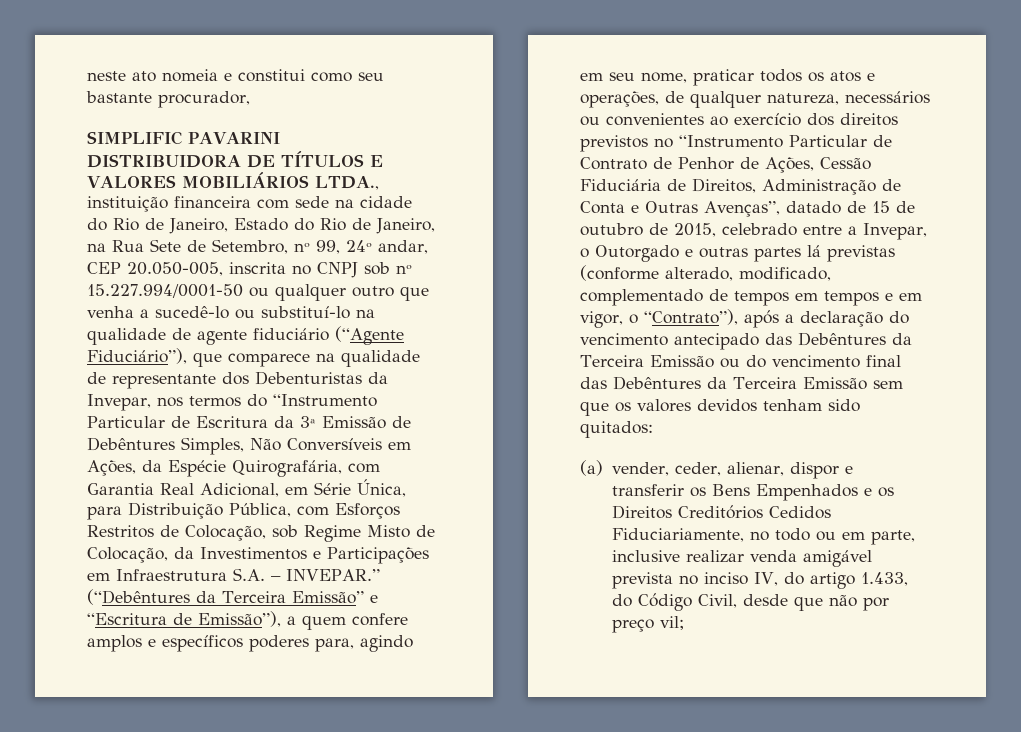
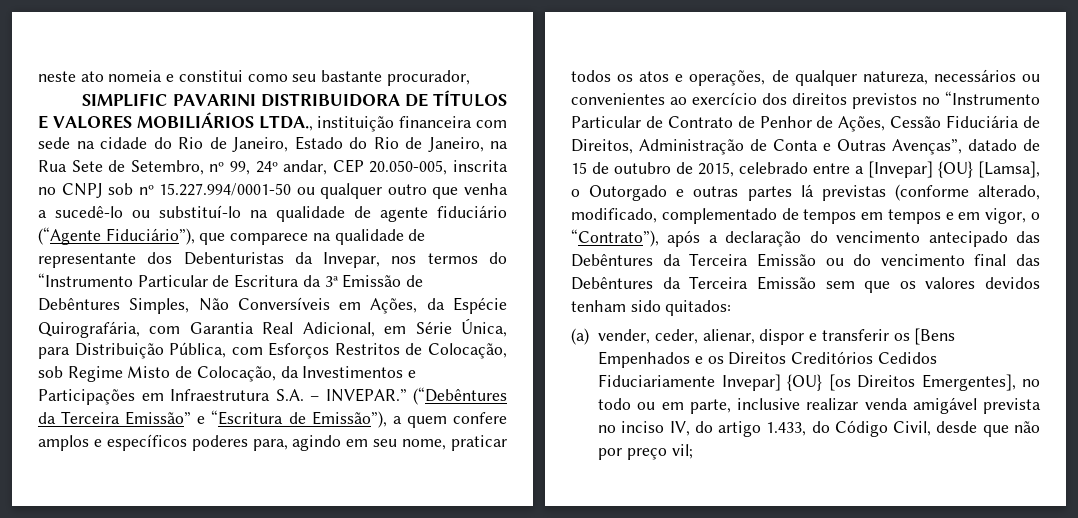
- (“Debêntures da Terceira Emissão” e “Escritura de Emissão”), a quem confere amplos e específicos poderes para, agindo em seu nome, praticar todos os atos e operações, de qualquer natureza, necessários ou convenientes ao exercício dos direitos previstos no “Instrumento Particular de Contrato de Penhor de Ações, Cessão Fiduciária de Direitos, Administração de Conta e Outras Avenças”, datado de 15 de outubro de 2015, celebrado entre a Invepar, o Outorgado e outras partes lá previstas (conforme alterado, modificado, complementado de tempos em tempos e em vigor, o “Contrato”), após a declaração do vencimento antecipado das Debêntures da Terceira Emissão ou do vencimento final das Debêntures da Terceira Emissão sem que os valores devidos tenham sido quitados:
+ (“Debêntures da Terceira Emissão” e “Escritura de Emissão”), a quem confere amplos e específicos poderes para, agindo em seu nome, praticar todos os atos e operações, de qualquer natureza, necessários ou convenientes ao exercício dos direitos previstos no “Instrumento Particular de Contrato de Penhor de Ações, Cessão Fiduciária de Direitos, Administração de Conta e Outras Avenças”, datado de 15 de outubro de 2015, celebrado entre a [Invepar] {OU} [Lamsa], o Outorgado e outras partes lá previstas (conforme alterado, modificado, complementado de tempos em tempos e em vigor, o “Contrato”), após a declaração do vencimento antecipado das Debêntures da Terceira Emissão ou do vencimento final das Debêntures da Terceira Emissão sem que os valores devidos tenham sido quitados:
- (a) vender, ceder, alienar, dispor e transferir os Bens Empenhados e os Direitos Creditórios Cedidos Fiduciariamente, no todo ou em parte, inclusive realizar venda amigável prevista no inciso IV, do artigo 1.433, do Código Civil, desde que não por preço vil;
+ (a) vender, ceder, alienar, dispor e transferir os [Bens Empenhados e os Direitos Creditórios Cedidos Fiduciariamente Invepar] {OU} [os Direitos Emergentes], no todo ou em parte, inclusive realizar venda amigável prevista no inciso IV, do artigo 1.433, do Código Civil, desde que não por preço vil;

